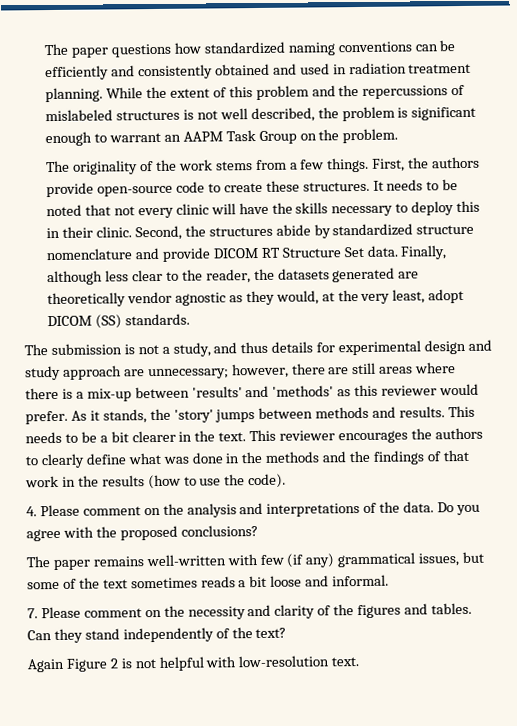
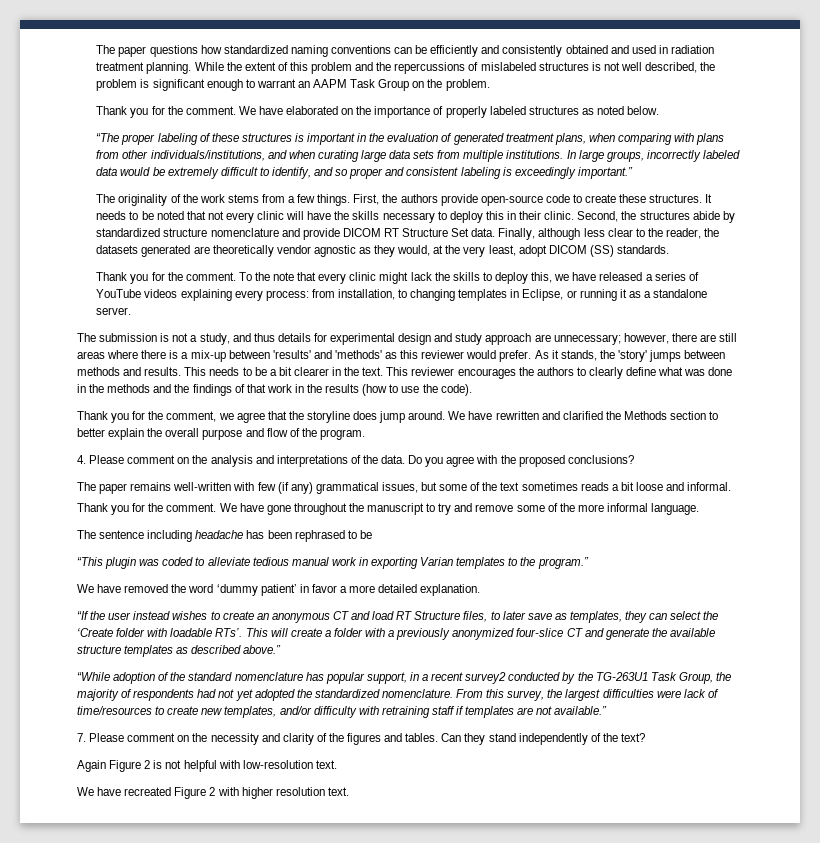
+ Thank you for the comment. We have elaborated on the importance of properly labeled structures as noted below.
+ “The proper labeling of these structures is important in the evaluation of generated treatment plans, when comparing with plans from other individuals/institutions, and when curating large data sets from multiple institutions. In large groups, incorrectly labeled data would be extremely difficult to identify, and so proper and consistent labeling is exceedingly important.”
+ Thank you for the comment. To the note that every clinic might lack the skills to deploy this, we have released a series of YouTube videos explaining every process: from installation, to changing templates in Eclipse, or running it as a standalone server.
+ Thank you for the comment, we agree that the storyline does jump around. We have rewritten and clarified the Methods section to better explain the overall purpose and flow of the program.
+ Thank you for the comment. We have gone throughout the manuscript to try and remove some of the more informal language.
+ The sentence including headache has been rephrased to be
+ “This plugin was coded to alleviate tedious manual work in exporting Varian templates to the program.”
+ We have removed the word ‘dummy patient’ in favor a more detailed explanation.
+ “If the user instead wishes to create an anonymous CT and load RT Structure files, to later save as templates, they can select the ‘Create folder with loadable RTs’. This will create a folder with a previously anonymized four-slice CT and generate the available structure templates as described above.”
+ “While adoption of the standard nomenclature has popular support, in a recent survey2 conducted by the TG-263U1 Task Group, the majority of respondents had not yet adopted the standardized nomenclature. From this survey, the largest difficulties were lack of time/resources to create new templates, and/or difficulty with retraining staff if templates are not available.”
+ We have recreated Figure 2 with higher resolution text.

